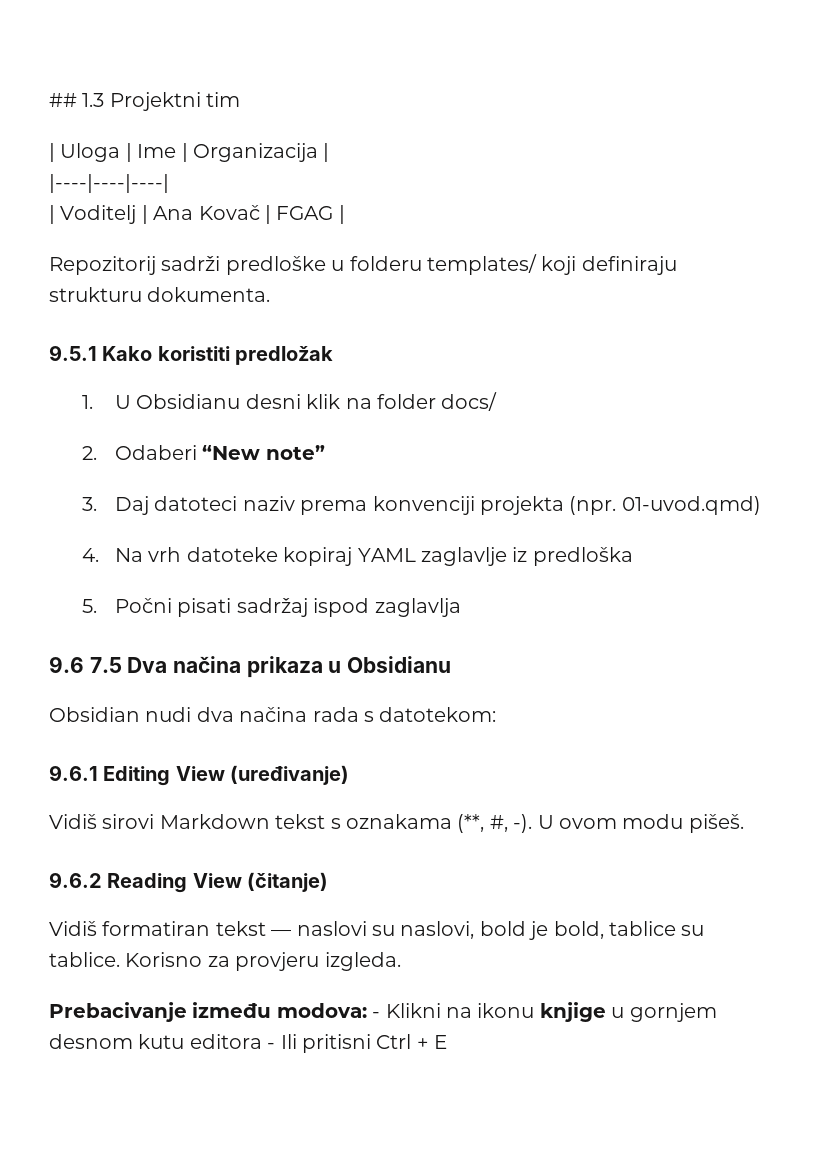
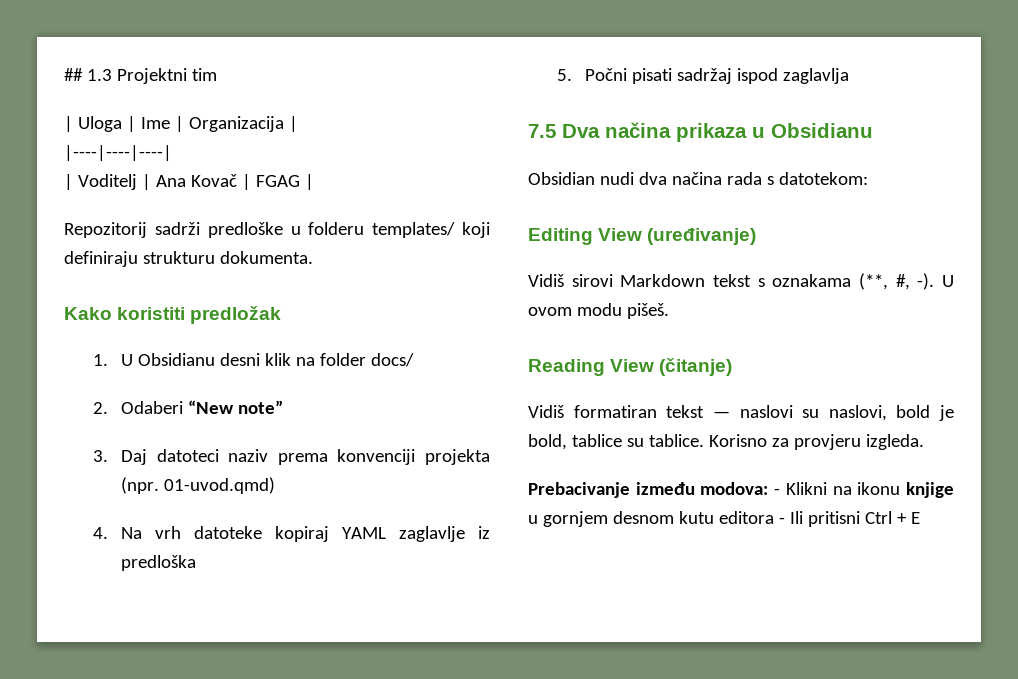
- 9.5.1 Kako koristiti predložak
+ Kako koristiti predložak
- 9.6 7.5 Dva načina prikaza u Obsidianu
+ 7.5 Dva načina prikaza u Obsidianu
- 9.6.1 Editing View (uređivanje)
+ Editing View (uređivanje)
- 9.6.2 Reading View (čitanje)
+ Reading View (čitanje)

